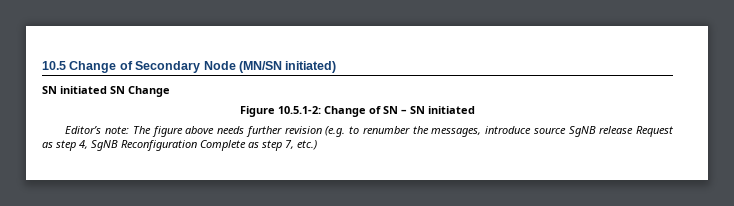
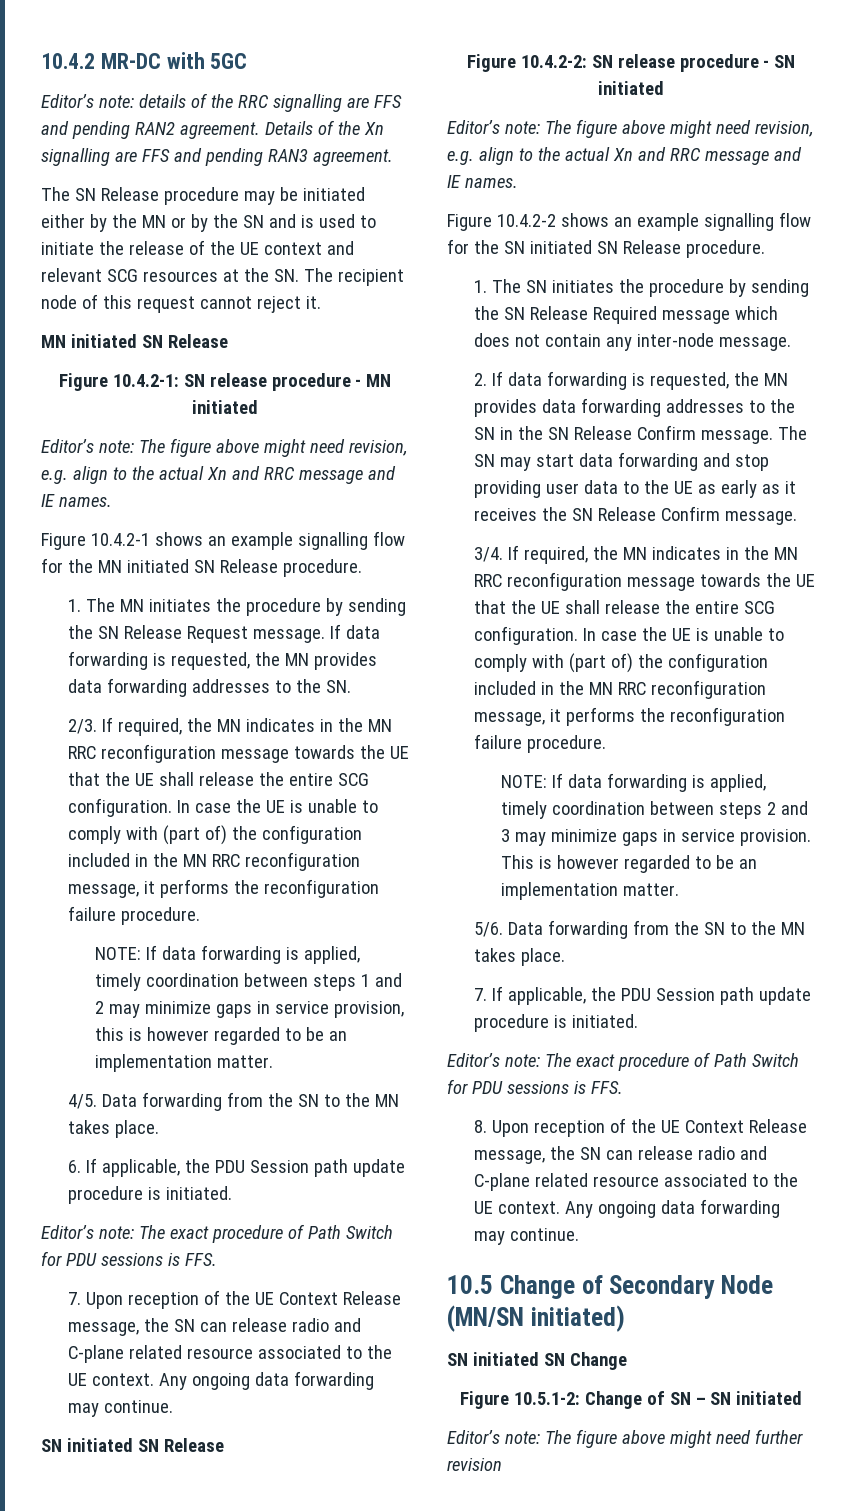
+ 10.4.2 MR-DC with 5GC
+ Editor’s note: details of the RRC signalling are FFS and pending RAN2 agreement. Details of the Xn signalling are FFS and pending RAN3 agreement.
+ The SN Release procedure may be initiated either by the MN or by the SN and is used to initiate the release of the UE context and relevant SCG resources at the SN. The recipient node of this request cannot reject it.
+ MN initiated SN Release
+ Figure 10.4.2-1: SN release procedure - MN initiated
+ Editor’s note: The figure above might need revision, e.g. align to the actual Xn and RRC message and IE names.
+ Figure 10.4.2-1 shows an example signalling flow for the MN initiated SN Release procedure.
+ 1. The MN initiates the procedure by sending the SN Release Request message. If data forwarding is requested, the MN provides data forwarding addresses to the SN.
+ 2/3. If required, the MN indicates in the MN RRC reconfiguration message towards the UE that the UE shall release the entire SCG configuration. In case the UE is unable to comply with (part of) the configuration included in the MN RRC reconfiguration message, it performs the reconfiguration failure procedure.
+ NOTE: If data forwarding is applied, timely coordination between steps 1 and 2 may minimize gaps in service provision, this is however regarded to be an implementation matter.
+ 4/5. Data forwarding from the SN to the MN takes place.
+ 6. If applicable, the PDU Session path update procedure is initiated.
+ Editor’s note: The exact procedure of Path Switch for PDU sessions is FFS.
+ 7. Upon reception of the UE Context Release message, the SN can release radio and C-plane related resource associated to the UE context. Any ongoing data forwarding may continue.
+ SN initiated SN Release
+ Figure 10.4.2-2: SN release procedure - SN initiated
+ Editor’s note: The figure above might need revision, e.g. align to the actual Xn and RRC message and IE names.
+ Figure 10.4.2-2 shows an example signalling flow for the SN initiated SN Release procedure.
+ 1. The SN initiates the procedure by sending the SN Release Required message which does not contain any inter-node message.
+ 2. If data forwarding is requested, the MN provides data forwarding addresses to the SN in the SN Release Confirm message. The SN may start data forwarding and stop providing user data to the UE as early as it receives the SN Release Confirm message.
+ 3/4. If required, the MN indicates in the MN RRC reconfiguration message towards the UE that the UE shall release the entire SCG configuration. In case the UE is unable to comply with (part of) the configuration included in the MN RRC reconfiguration message, it performs the reconfiguration failure procedure.
+ NOTE: If data forwarding is applied, timely coordination between steps 2 and 3 may minimize gaps in service provision. This is however regarded to be an implementation matter.
+ 5/6. Data forwarding from the SN to the MN takes place.
+ 7. If applicable, the PDU Session path update procedure is initiated.
+ Editor’s note: The exact procedure of Path Switch for PDU sessions is FFS.
+ 8. Upon reception of the UE Context Release message, the SN can release radio and C-plane related resource associated to the UE context. Any ongoing data forwarding may continue.
- Editor’s note: The figure above needs further revision (e.g. to renumber the messages, introduce source SgNB release Request as step 4, SgNB Reconfiguration Complete as step 7, etc.)
+ Editor’s note: The figure above might need further revision

